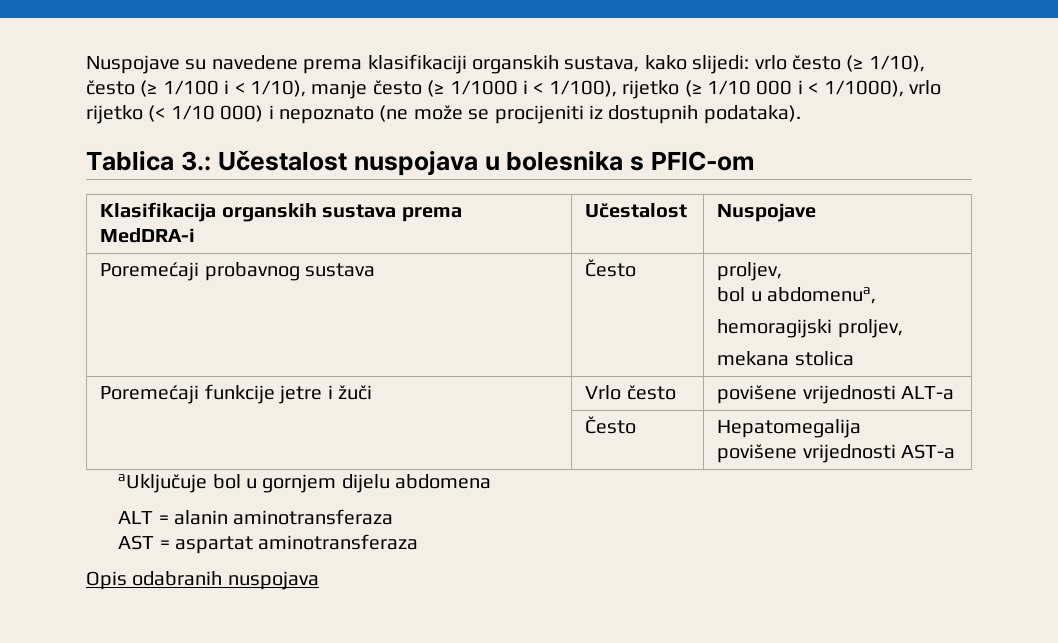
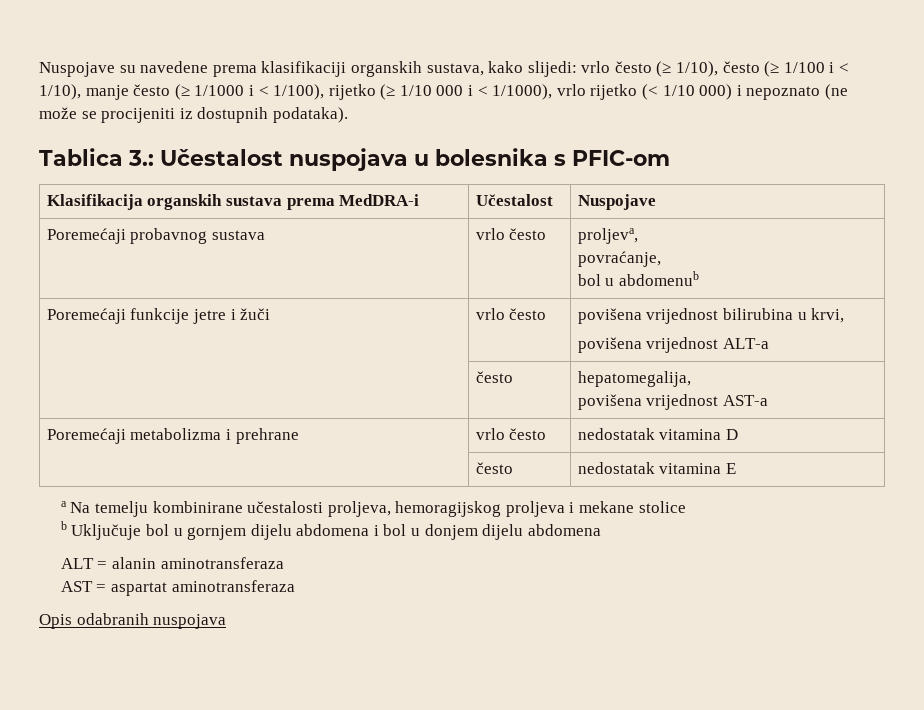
- Poremećaji probavnog sustava | Često | proljev,
- bol u abdomenua,
- hemoragijski proljev,
- mekana stolica
+ Poremećaji probavnog sustava | vrlo često | proljeva,
+ povraćanje,
+ bol u abdomenub
- Poremećaji funkcije jetre i žuči | Vrlo često | povišene vrijednosti ALT-a
- | Često | Hepatomegalija
- povišene vrijednosti AST-a
- aUključuje bol u gornjem dijelu abdomena
+ Poremećaji funkcije jetre i žuči | vrlo često | povišena vrijednost bilirubina u krvi,
+ povišena vrijednost ALT-a
+ | često | hepatomegalija,
+ povišena vrijednost AST-a
+ Poremećaji metabolizma i prehrane | vrlo često | nedostatak vitamina D
+ | često | nedostatak vitamina E
+ a Na temelju kombinirane učestalosti proljeva, hemoragijskog proljeva i mekane stolice
+ b Uključuje bol u gornjem dijelu abdomena i bol u donjem dijelu abdomena

